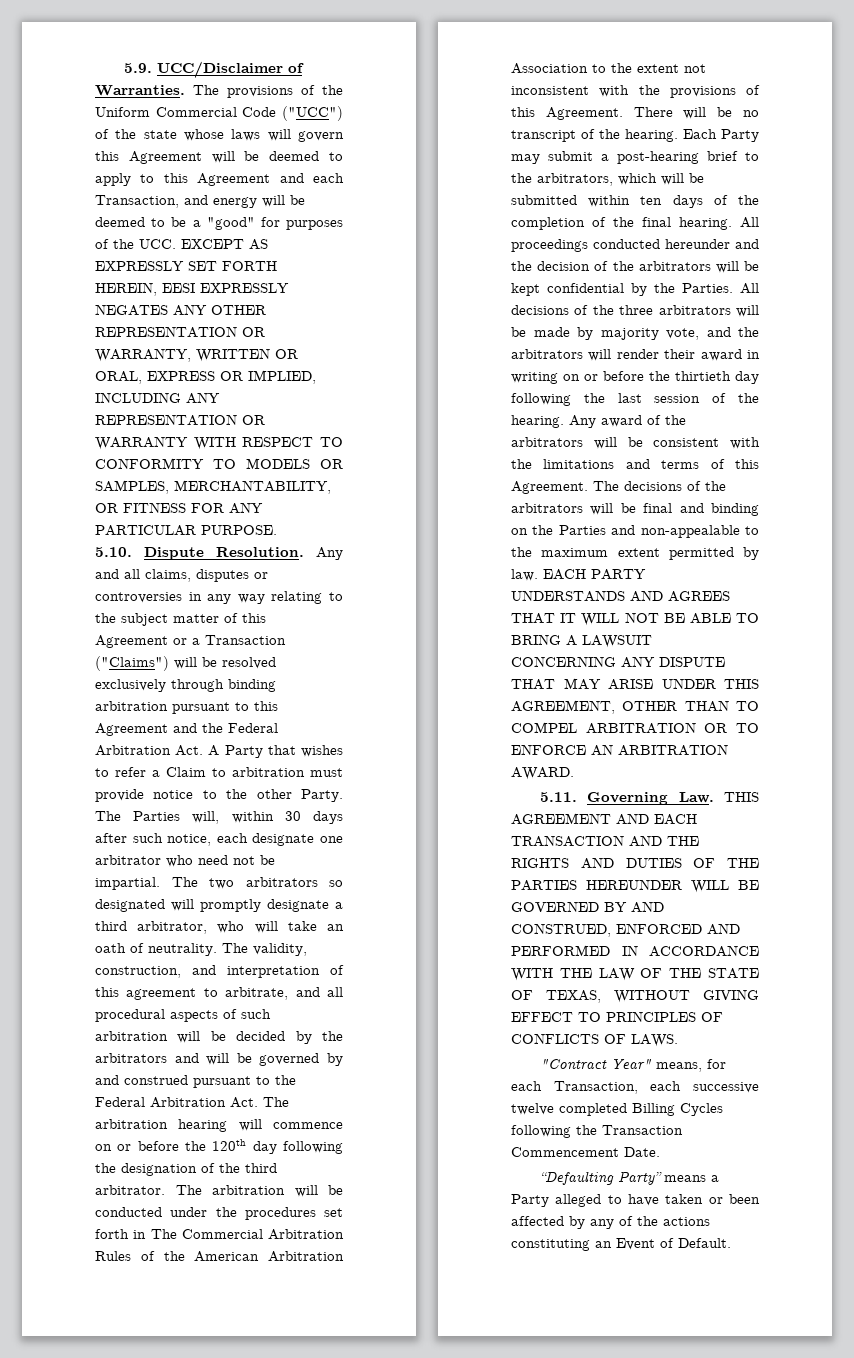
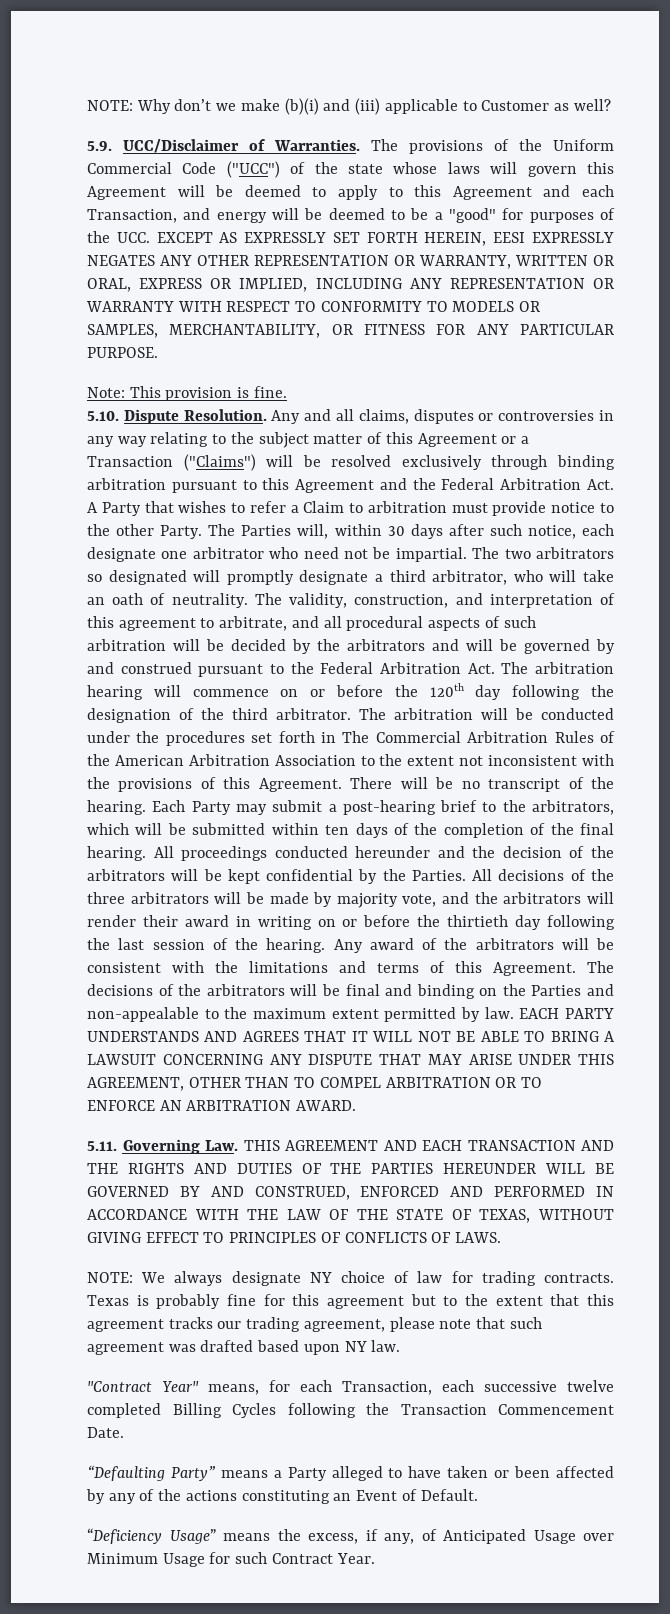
+ NOTE: Why don’t we make (b)(i) and (iii) applicable to Customer as well?
+ Note: This provision is fine.
+ NOTE: We always designate NY choice of law for trading contracts. Texas is probably fine for this agreement but to the extent that this agreement tracks our trading agreement, please note that such agreement was drafted based upon NY law.
+ “Deficiency Usage” means the excess, if any, of Anticipated Usage over Minimum Usage for such Contract Year.

